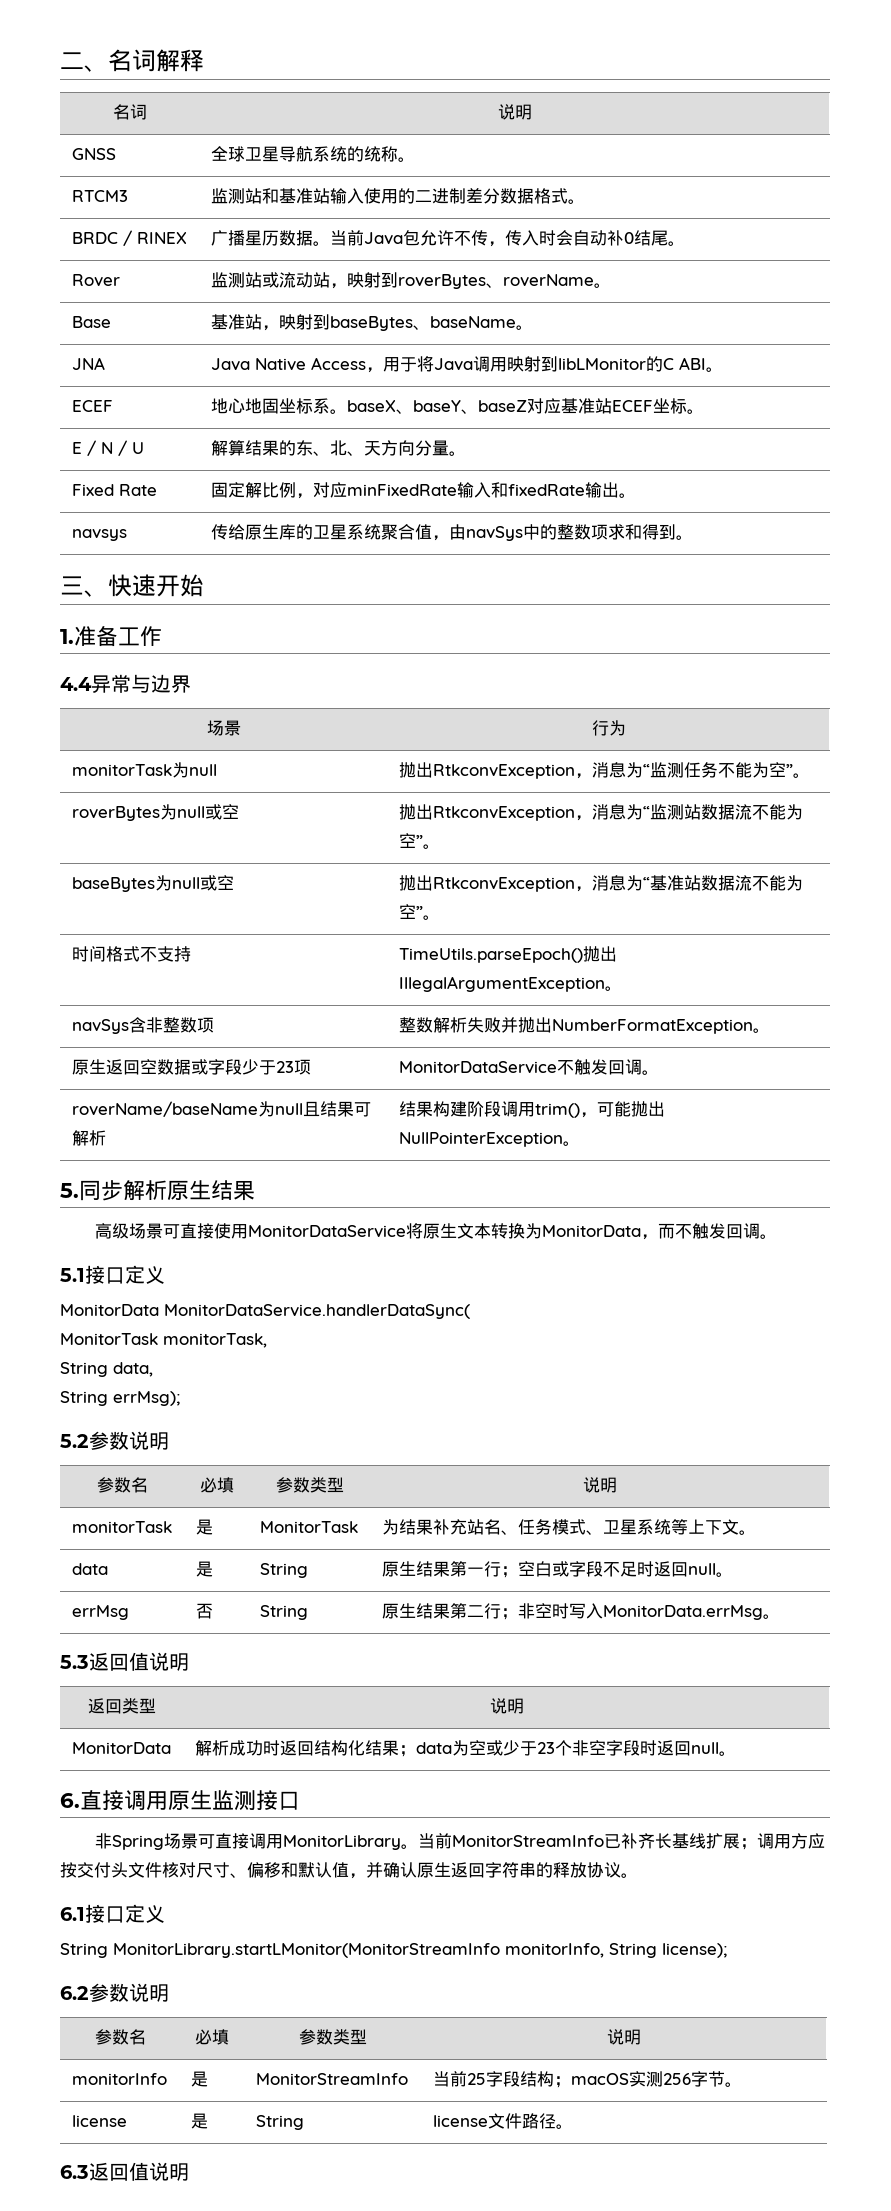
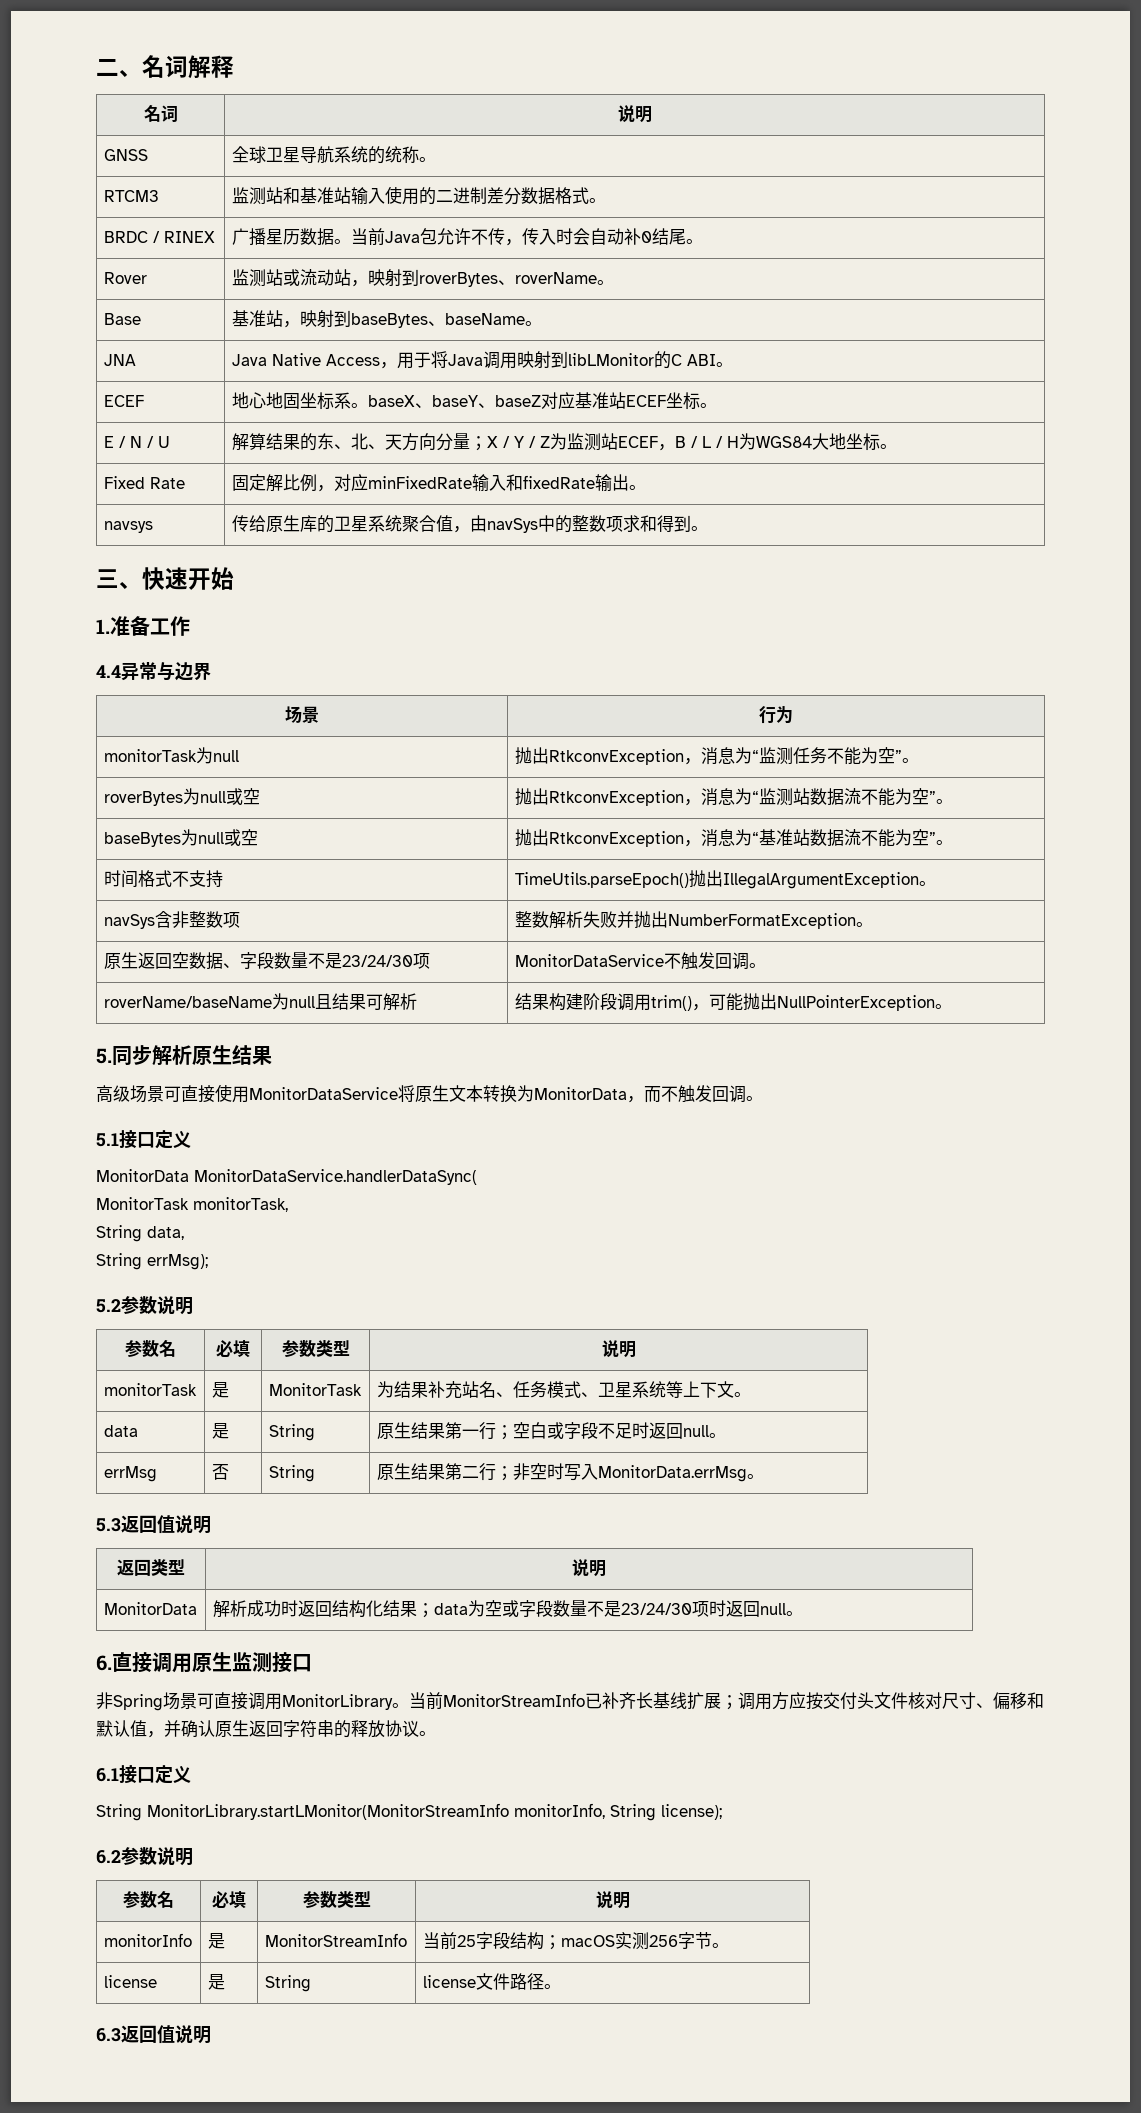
- E / N / U | 解算结果的东、北、天方向分量。
+ E / N / U | 解算结果的东、北、天方向分量；X / Y / Z为监测站ECEF，B / L / H为WGS84大地坐标。
- 原生返回空数据或字段少于23项 | MonitorDataService不触发回调。
+ 原生返回空数据、字段数量不是23/24/30项 | MonitorDataService不触发回调。
- MonitorData | 解析成功时返回结构化结果；data为空或少于23个非空字段时返回null。
+ MonitorData | 解析成功时返回结构化结果；data为空或字段数量不是23/24/30项时返回null。

